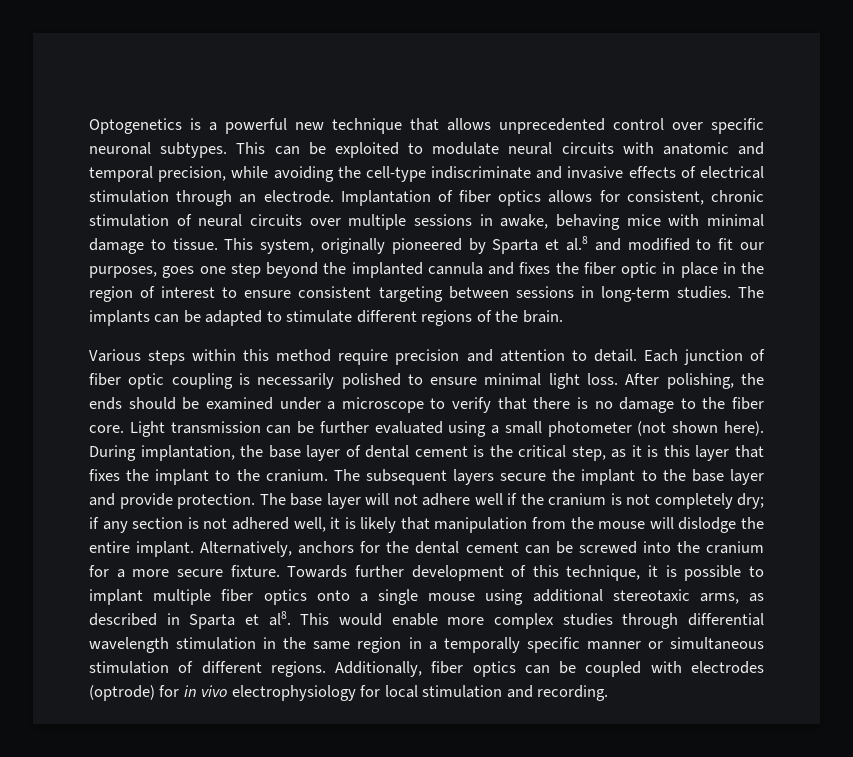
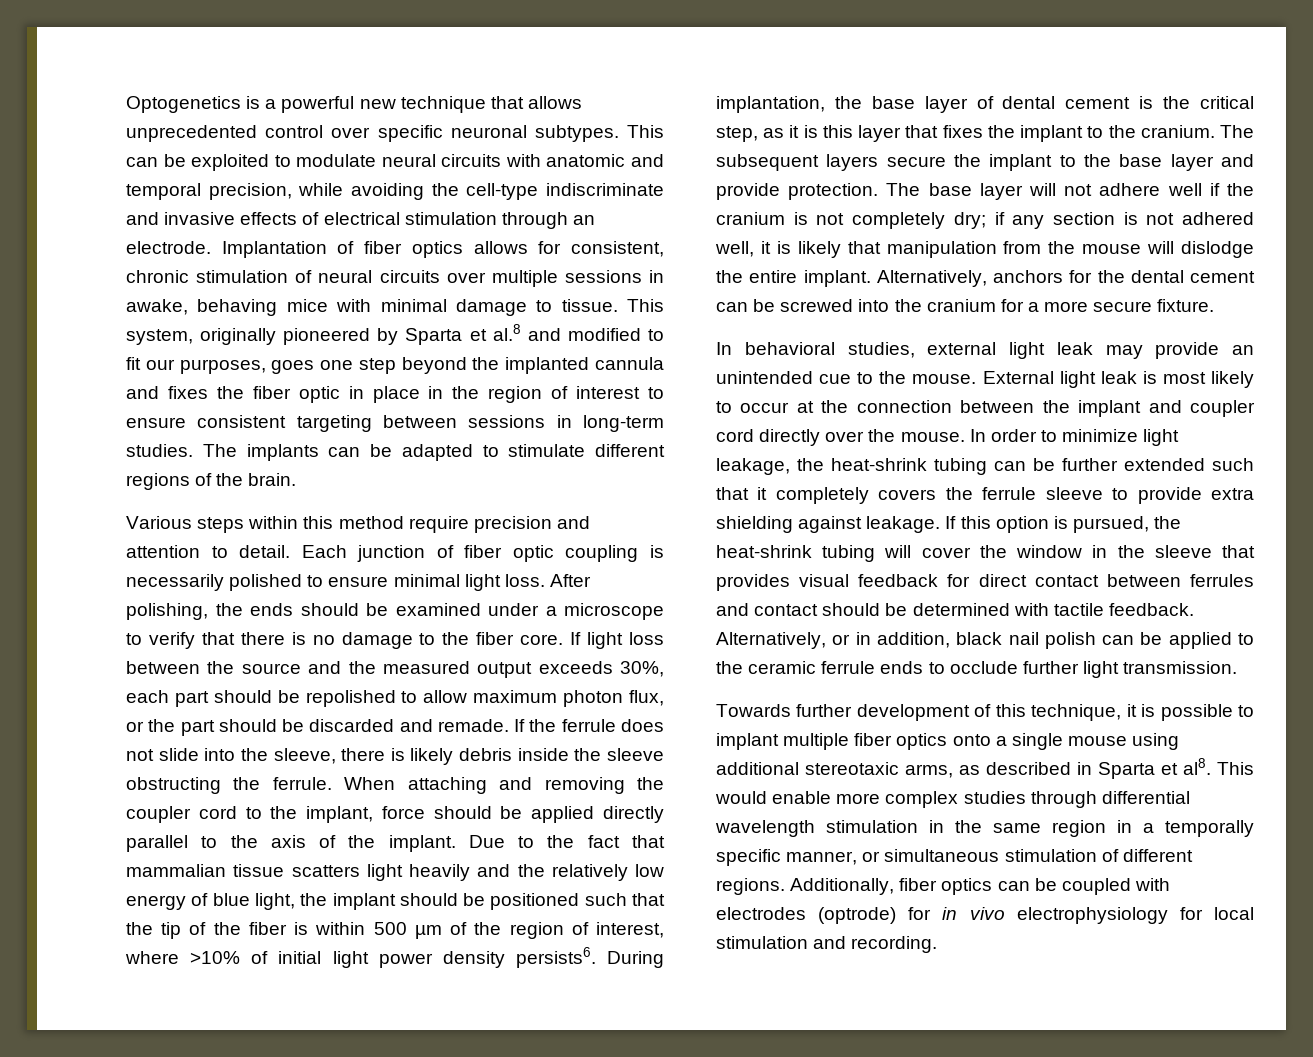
- Light transmission can be further evaluated using a small photometer (not shown here).
+ If light loss between the source and the measured output exceeds 30%, each part should be repolished to allow maximum photon flux, or the part should be discarded and remade. If the ferrule does not slide into the sleeve, there is likely debris inside the sleeve obstructing the ferrule. When attaching and removing the coupler cord to the implant, force should be applied directly parallel to the axis of the implant. Due to the fact that mammalian tissue scatters light heavily and the relatively low energy of blue light, the implant should be positioned such that the tip of the fiber is within 500 µm of the region of interest, where >10% of initial light power density persists6.
- Alternatively, anchors for the dental cement can be screwed into the cranium for a more secure fixture. Towards further development of this technique, it is possible to implant multiple fiber optics onto a single mouse using additional stereotaxic arms, as described in Sparta et al8.
+ Alternatively, anchors for the dental cement can be screwed into the cranium for a more secure fixture.
+ In behavioral studies, external light leak may provide an unintended cue to the mouse. External light leak is most likely to occur at the connection between the implant and coupler cord directly over the mouse. In order to minimize light leakage, the heat-shrink tubing can be further extended such that it completely covers the ferrule sleeve to provide extra shielding against leakage. If this option is pursued, the heat-shrink tubing will cover the window in the sleeve that provides visual feedback for direct contact between ferrules and contact should be determined with tactile feedback. Alternatively, or in addition, black nail polish can be applied to the ceramic ferrule ends to occlude further light transmission.
+ Towards further development of this technique, it is possible to implant multiple fiber optics onto a single mouse using additional stereotaxic arms, as described in Sparta et al8.
- This would enable more complex studies through differential wavelength stimulation in the same region in a temporally specific manner or simultaneous stimulation of different regions.
+ This would enable more complex studies through differential wavelength stimulation in the same region in a temporally specific manner, or simultaneous stimulation of different regions.

